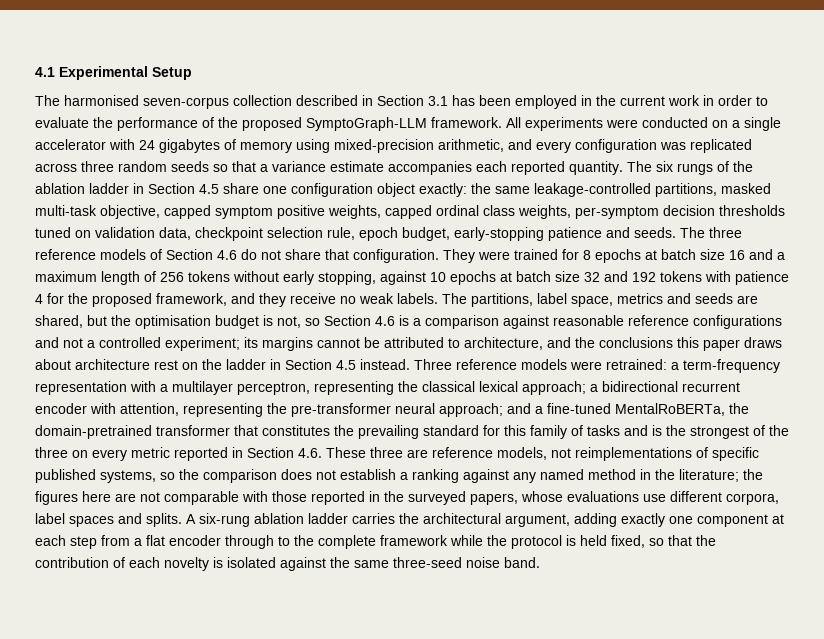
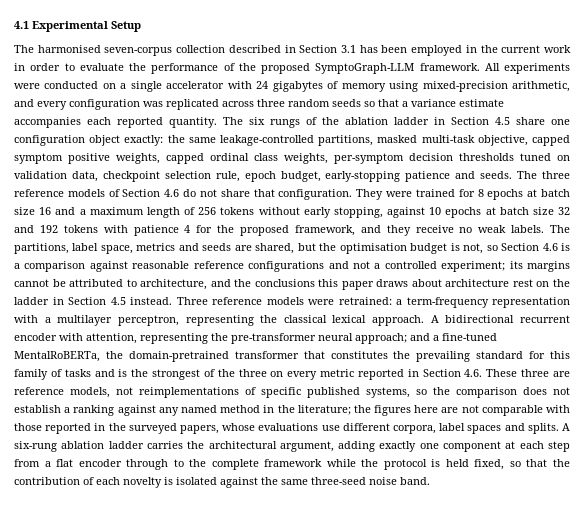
- a term-frequency representation with a multilayer perceptron, representing the classical lexical approach; a bidirectional recurrent encoder with attention, representing the pre-transformer neural approach;
+ a term-frequency representation with a multilayer perceptron, representing the classical lexical approach. A bidirectional recurrent encoder with attention, representing the pre-transformer neural approach;

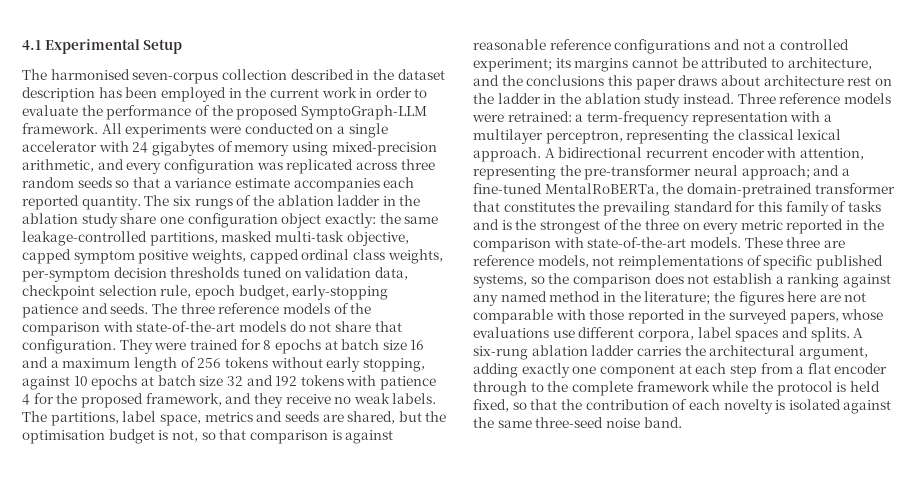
- The harmonised seven-corpus collection described in Section 3.1 has been employed in the current work in order to evaluate the performance of the proposed SymptoGraph-LLM framework.
+ The harmonised seven-corpus collection described in the dataset description has been employed in the current work in order to evaluate the performance of the proposed SymptoGraph-LLM framework.
- The six rungs of the ablation ladder in Section 4.5 share one configuration object exactly: the same leakage-controlled partitions, masked multi-task objective, capped symptom positive weights, capped ordinal class weights, per-symptom decision thresholds tuned on validation data, checkpoint selection rule, epoch budget, early-stopping patience and seeds.
+ The six rungs of the ablation ladder in the ablation study share one configuration object exactly: the same leakage-controlled partitions, masked multi-task objective, capped symptom positive weights, capped ordinal class weights, per-symptom decision thresholds tuned on validation data, checkpoint selection rule, epoch budget, early-stopping patience and seeds.
- The three reference models of Section 4.6 do not share that configuration.
+ The three reference models of the comparison with state-of-the-art models do not share that configuration.
- The partitions, label space, metrics and seeds are shared, but the optimisation budget is not, so Section 4.6 is a comparison against reasonable reference configurations and not a controlled experiment; its margins cannot be attributed to architecture, and the conclusions this paper draws about architecture rest on the ladder in Section 4.5 instead.
+ The partitions, label space, metrics and seeds are shared, but the optimisation budget is not, so that comparison is against reasonable reference configurations and not a controlled experiment; its margins cannot be attributed to architecture, and the conclusions this paper draws about architecture rest on the ladder in the ablation study instead.
- and a fine-tuned MentalRoBERTa, the domain-pretrained transformer that constitutes the prevailing standard for this family of tasks and is the strongest of the three on every metric reported in Section 4.6. These three are reference models, not reimplementations of specific published systems, so the comparison does not establish a ranking against any named method in the literature;
+ and a fine-tuned MentalRoBERTa, the domain-pretrained transformer that constitutes the prevailing standard for this family of tasks and is the strongest of the three on every metric reported in the comparison with state-of-the-art models. These three are reference models, not reimplementations of specific published systems, so the comparison does not establish a ranking against any named method in the literature;

